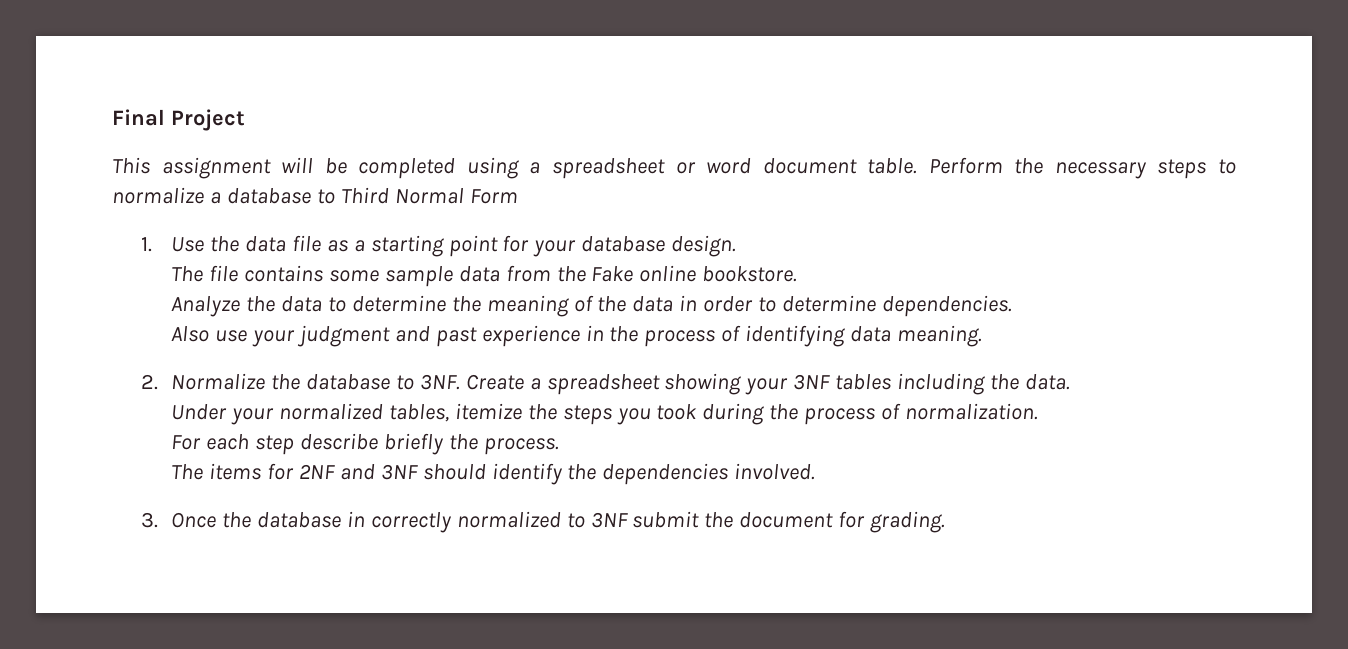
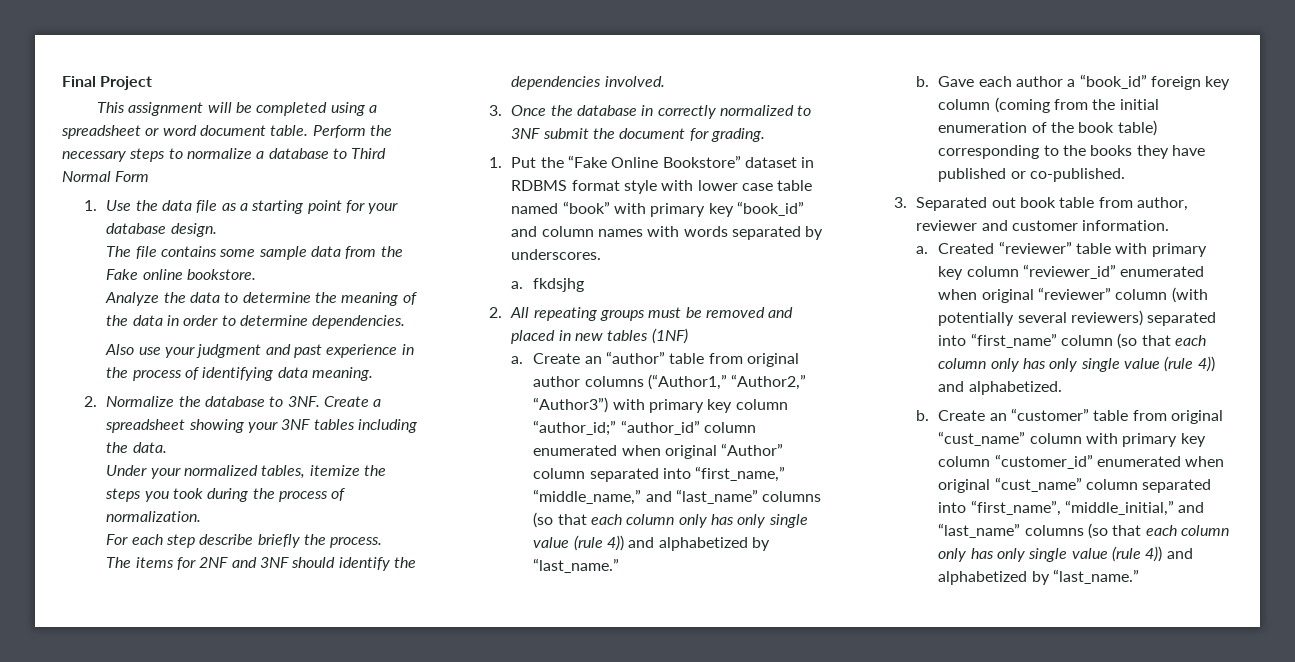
+ 1. Put the “Fake Online Bookstore” dataset in RDBMS format style with lower case table named “book” with primary key “book_id” and column names with words separated by underscores.
+ a. fkdsjhg
+ 2. All repeating groups must be removed and placed in new tables (1NF)
+ a. Create an “author” table from original author columns (“Author1,” “Author2,” “Author3”) with primary key column “author_id;” “author_id” column enumerated when original “Author” column separated into “first_name,” “middle_name,” and “last_name” columns (so that each column only has only single value (rule 4)) and alphabetized by “last_name.”
+ b. Gave each author a “book_id” foreign key column (coming from the initial enumeration of the book table) corresponding to the books they have published or co-published.
+ 3. Separated out book table from author, reviewer and customer information.
+ a. Created “reviewer” table with primary key column “reviewer_id” enumerated when original “reviewer” column (with potentially several reviewers) separated into “first_name” column (so that each column only has only single value (rule 4)) and alphabetized.
+ b. Create an “customer” table from original “cust_name” column with primary key column “customer_id” enumerated when original “cust_name” column separated into “first_name”, “middle_initial,” and “last_name” columns (so that each column only has only single value (rule 4)) and alphabetized by “last_name.”

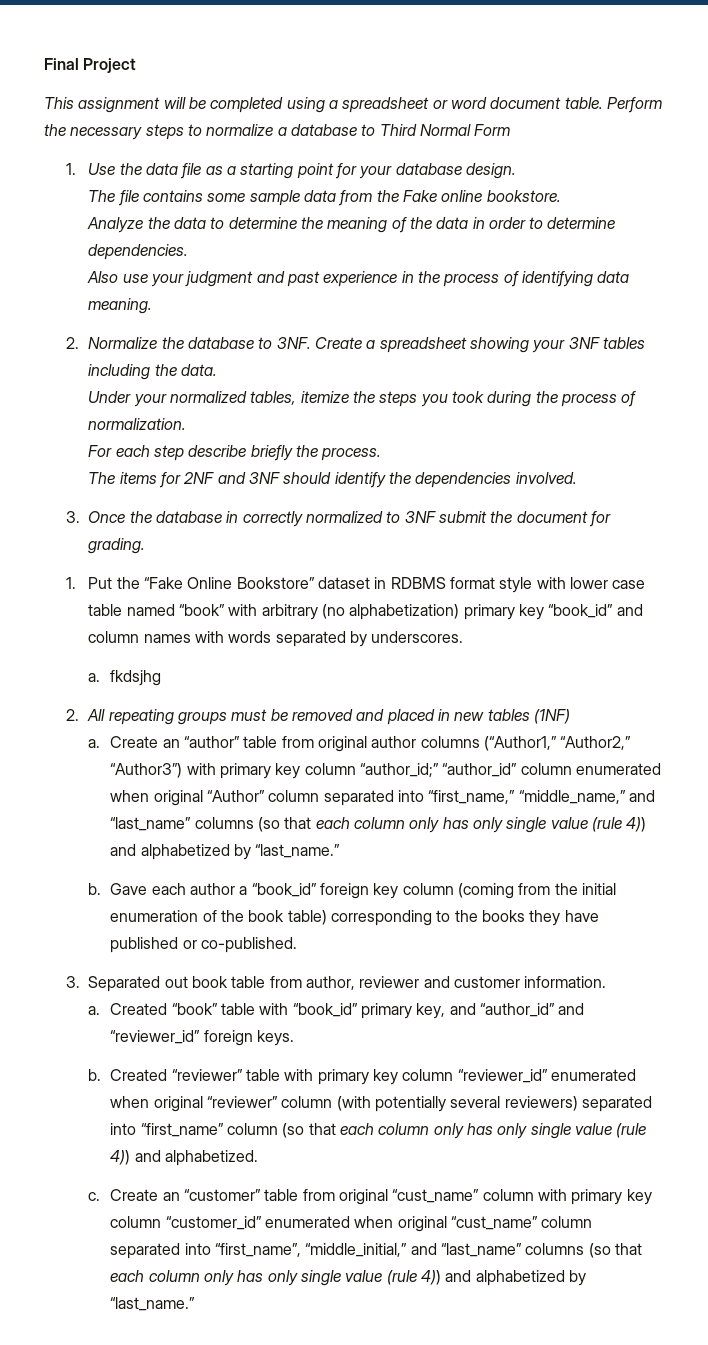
- 1. Put the “Fake Online Bookstore” dataset in RDBMS format style with lower case table named “book” with primary key “book_id” and column names with words separated by underscores.
+ 1. Put the “Fake Online Bookstore” dataset in RDBMS format style with lower case table named “book” with arbitrary (no alphabetization) primary key “book_id” and column names with words separated by underscores.
- Created “reviewer” table with primary key column “reviewer_id” enumerated when original “reviewer” column (with potentially several reviewers) separated into “first_name” column (so that each column only has only single value (rule 4)) and alphabetized.
- b.
+ Created “book” table with “book_id” primary key, and “author_id” and “reviewer_id” foreign keys.
+ b. Created “reviewer” table with primary key column “reviewer_id” enumerated when original “reviewer” column (with potentially several reviewers) separated into “first_name” column (so that each column only has only single value (rule 4)) and alphabetized.
+ c.

